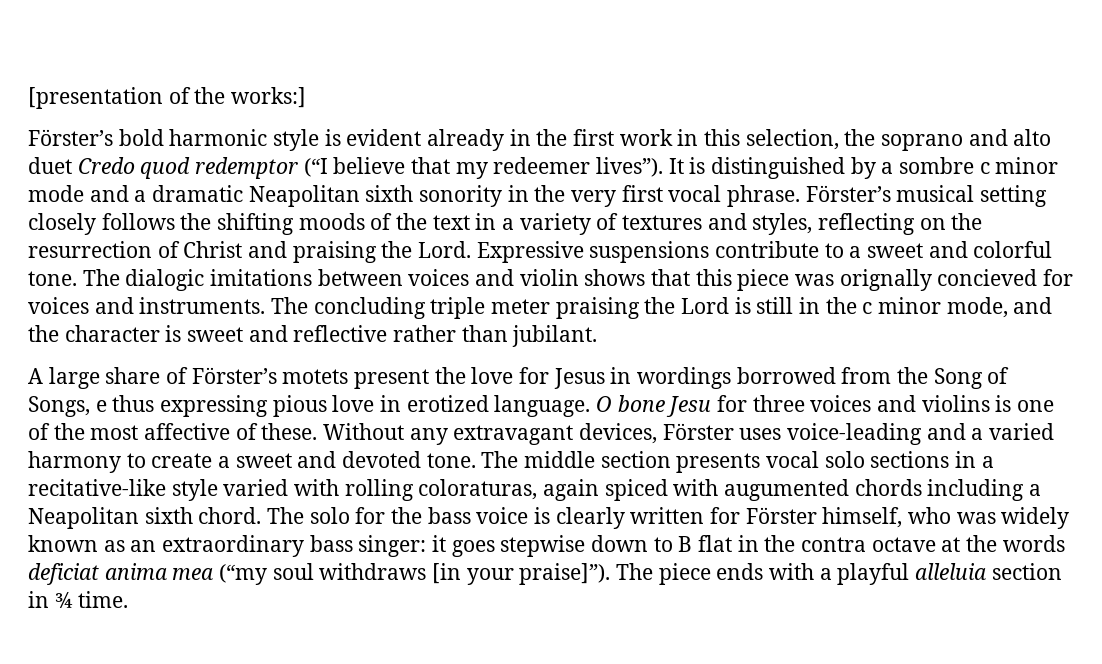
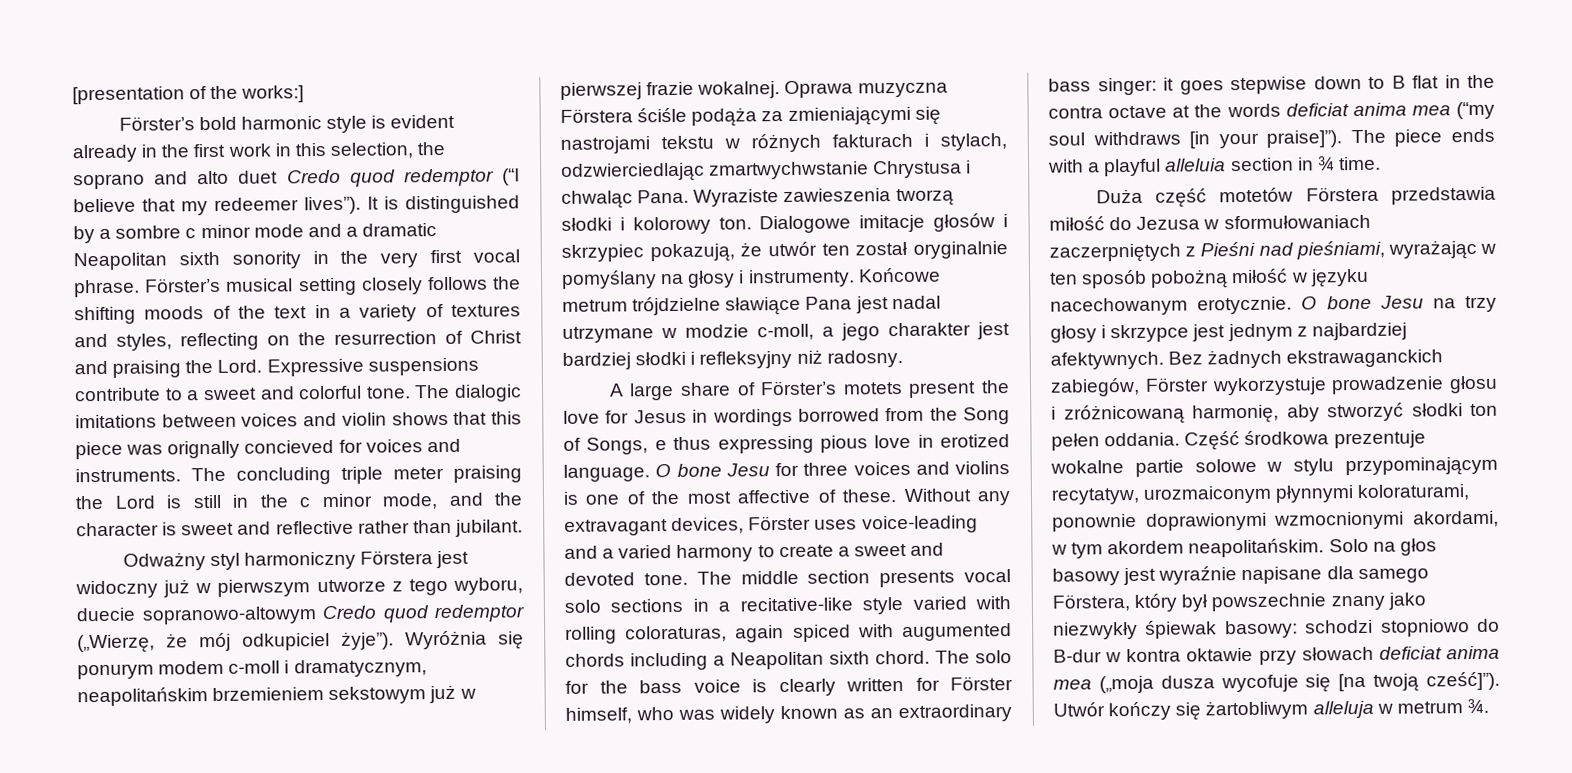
+ Odważny styl harmoniczny Förstera jest widoczny już w pierwszym utworze z tego wyboru, duecie sopranowo-altowym Credo quod redemptor („Wierzę, że mój odkupiciel żyje”). Wyróżnia się ponurym modem c-moll i dramatycznym, neapolitańskim brzemieniem sekstowym już w pierwszej frazie wokalnej. Oprawa muzyczna Förstera ściśle podąża za zmieniającymi się nastrojami tekstu w różnych fakturach i stylach, odzwierciedlając zmartwychwstanie Chrystusa i chwaląc Pana. Wyraziste zawieszenia tworzą słodki i kolorowy ton. Dialogowe imitacje głosów i skrzypiec pokazują, że utwór ten został oryginalnie pomyślany na głosy i instrumenty. Końcowe metrum trójdzielne sławiące Pana jest nadal utrzymane w modzie c-moll, a jego charakter jest bardziej słodki i refleksyjny niż radosny.
+ Duża część motetów Förstera przedstawia miłość do Jezusa w sformułowaniach zaczerpniętych z Pieśni nad pieśniami, wyrażając w ten sposób pobożną miłość w języku nacechowanym erotycznie. O bone Jesu na trzy głosy i skrzypce jest jednym z najbardziej afektywnych. Bez żadnych ekstrawaganckich zabiegów, Förster wykorzystuje prowadzenie głosu i zróżnicowaną harmonię, aby stworzyć słodki ton pełen oddania. Część środkowa prezentuje wokalne partie solowe w stylu przypominającym recytatyw, urozmaiconym płynnymi koloraturami, ponownie doprawionymi wzmocnionymi akordami, w tym akordem neapolitańskim. Solo na głos basowy jest wyraźnie napisane dla samego Förstera, który był powszechnie znany jako niezwykły śpiewak basowy: schodzi stopniowo do B-dur w kontra oktawie przy słowach deficiat anima mea („moja dusza wycofuje się [na twoją cześć]”). Utwór kończy się żartobliwym alleluja w metrum ¾.

